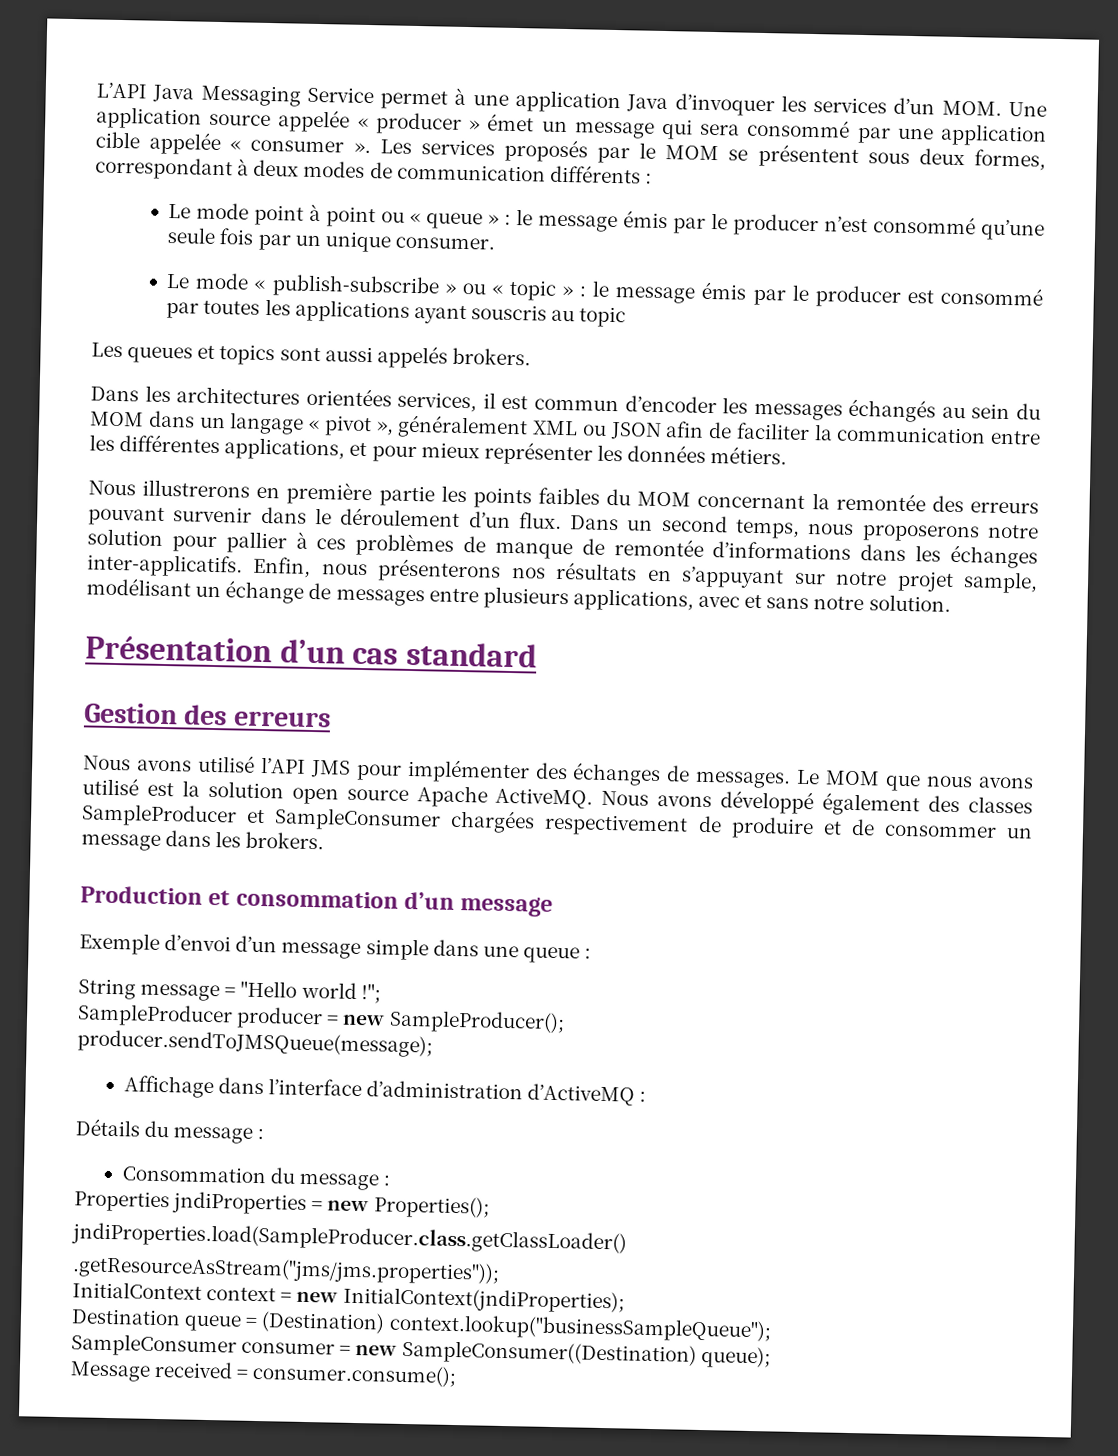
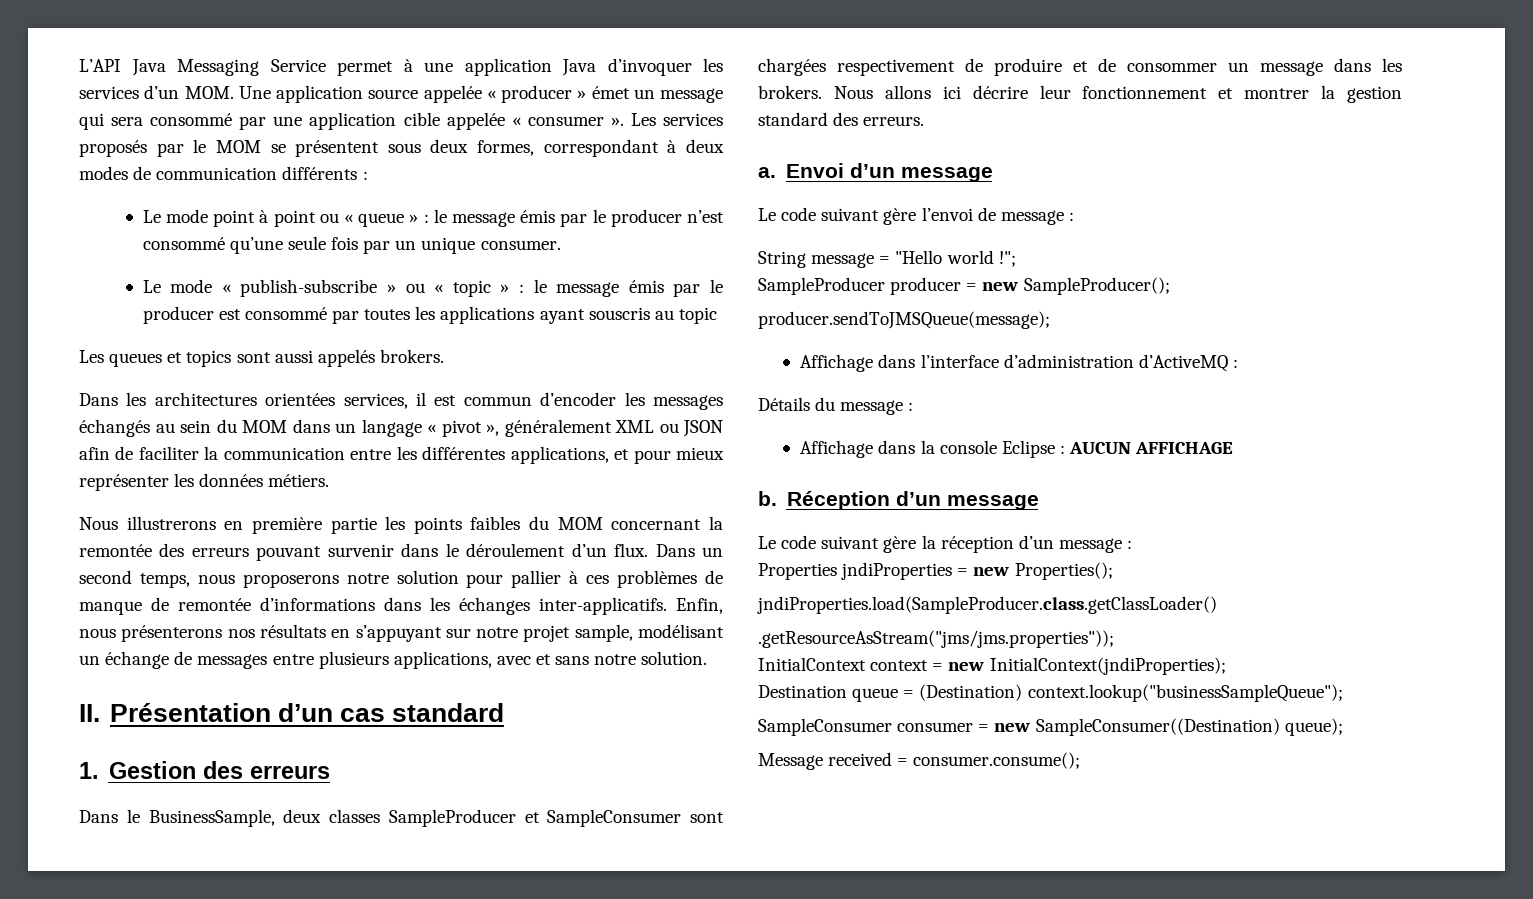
- Présentation d’un cas standard
+ II. Présentation d’un cas standard
- Gestion des erreurs
+ 1. Gestion des erreurs
- Nous avons utilisé l’API JMS pour implémenter des échanges de messages. Le MOM que nous avons utilisé est la solution open source Apache ActiveMQ. Nous avons développé également des classes SampleProducer et SampleConsumer chargées respectivement de produire et de consommer un message dans les brokers.
- Production et consommation d’un message
- Exemple d’envoi d’un message simple dans une queue :
+ Dans le BusinessSample, deux classes SampleProducer et SampleConsumer sont chargées respectivement de produire et de consommer un message dans les brokers. Nous allons ici décrire leur fonctionnement et montrer la gestion standard des erreurs.
+ a. Envoi d’un message
+ Le code suivant gère l’envoi de message :
- Consommation du message :
+ Affichage dans la console Eclipse : AUCUN AFFICHAGE
+ b. Réception d’un message
+ Le code suivant gère la réception d’un message :

